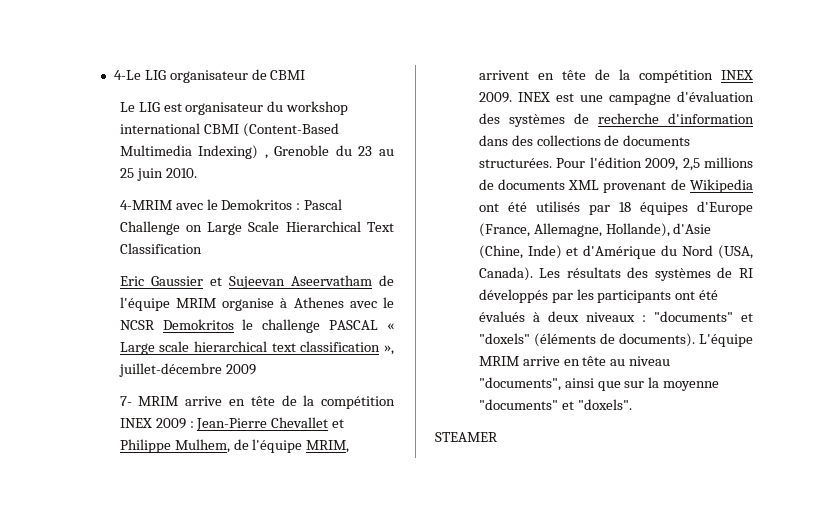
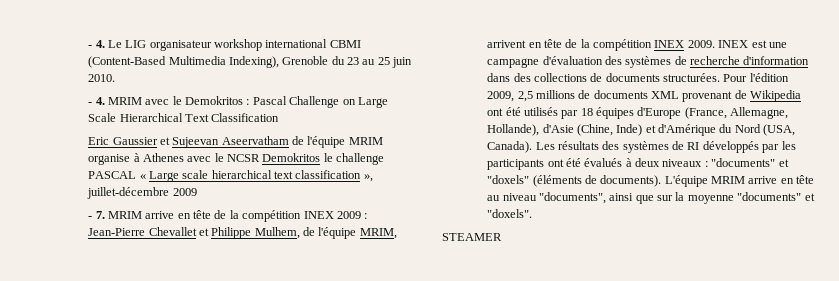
- 4-Le LIG organisateur de CBMI
- Le LIG est organisateur du workshop international CBMI (Content-Based Multimedia Indexing) , Grenoble du 23 au 25 juin 2010.
+ - 4. Le LIG organisateur workshop international CBMI (Content-Based Multimedia Indexing), Grenoble du 23 au 25 juin 2010.
- 4-MRIM avec le Demokritos : Pascal Challenge on Large Scale Hierarchical Text Classification
+ - 4. MRIM avec le Demokritos : Pascal Challenge on Large Scale Hierarchical Text Classification
- 7- MRIM arrive en tête de la compétition INEX 2009 : Jean-Pierre Chevallet et Philippe Mulhem, de l'équipe MRIM, arrivent en tête de la compétition INEX 2009.
+ - 7. MRIM arrive en tête de la compétition INEX 2009 : Jean-Pierre Chevallet et Philippe Mulhem, de l'équipe MRIM, arrivent en tête de la compétition INEX 2009.

